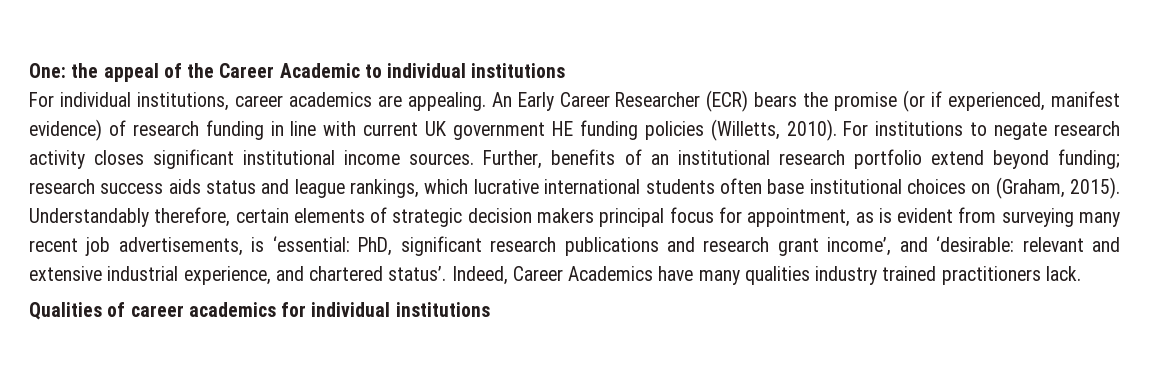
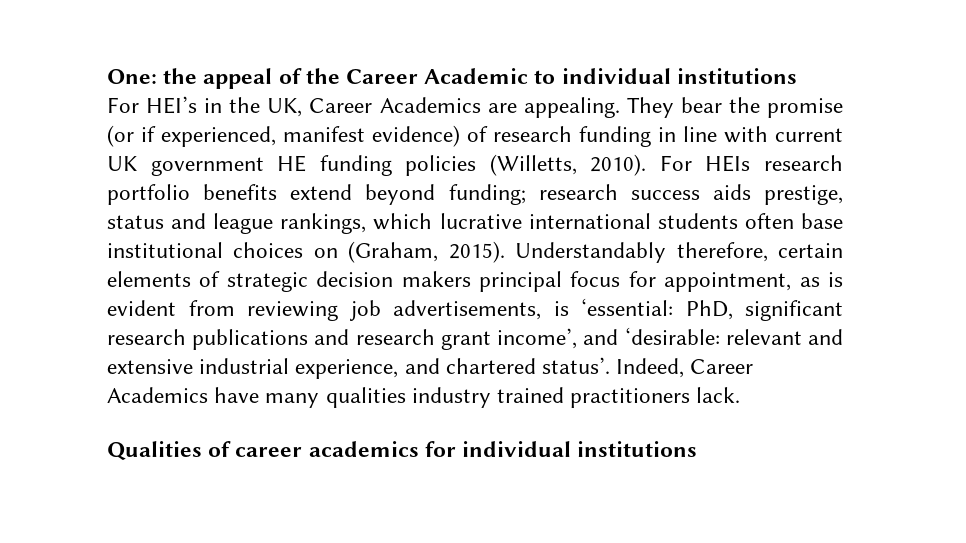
- For individual institutions, career academics are appealing. An Early Career Researcher (ECR) bears the promise (or if experienced, manifest evidence) of research funding in line with current UK government HE funding policies (Willetts, 2010).
+ For HEI’s in the UK, Career Academics are appealing. They bear the promise (or if experienced, manifest evidence) of research funding in line with current UK government HE funding policies (Willetts, 2010).
- For institutions to negate research activity closes significant institutional income sources. Further, benefits of an institutional research portfolio extend beyond funding; research success aids status and league rankings, which lucrative international students often base institutional choices on (Graham, 2015).
+ For HEIs research portfolio benefits extend beyond funding; research success aids prestige, status and league rankings, which lucrative international students often base institutional choices on (Graham, 2015).
- Understandably therefore, certain elements of strategic decision makers principal focus for appointment, as is evident from surveying many recent job advertisements, is ‘essential: PhD, significant research publications and research grant income’, and ‘desirable: relevant and extensive industrial experience, and chartered status’.
+ Understandably therefore, certain elements of strategic decision makers principal focus for appointment, as is evident from reviewing job advertisements, is ‘essential: PhD, significant research publications and research grant income’, and ‘desirable: relevant and extensive industrial experience, and chartered status’.

